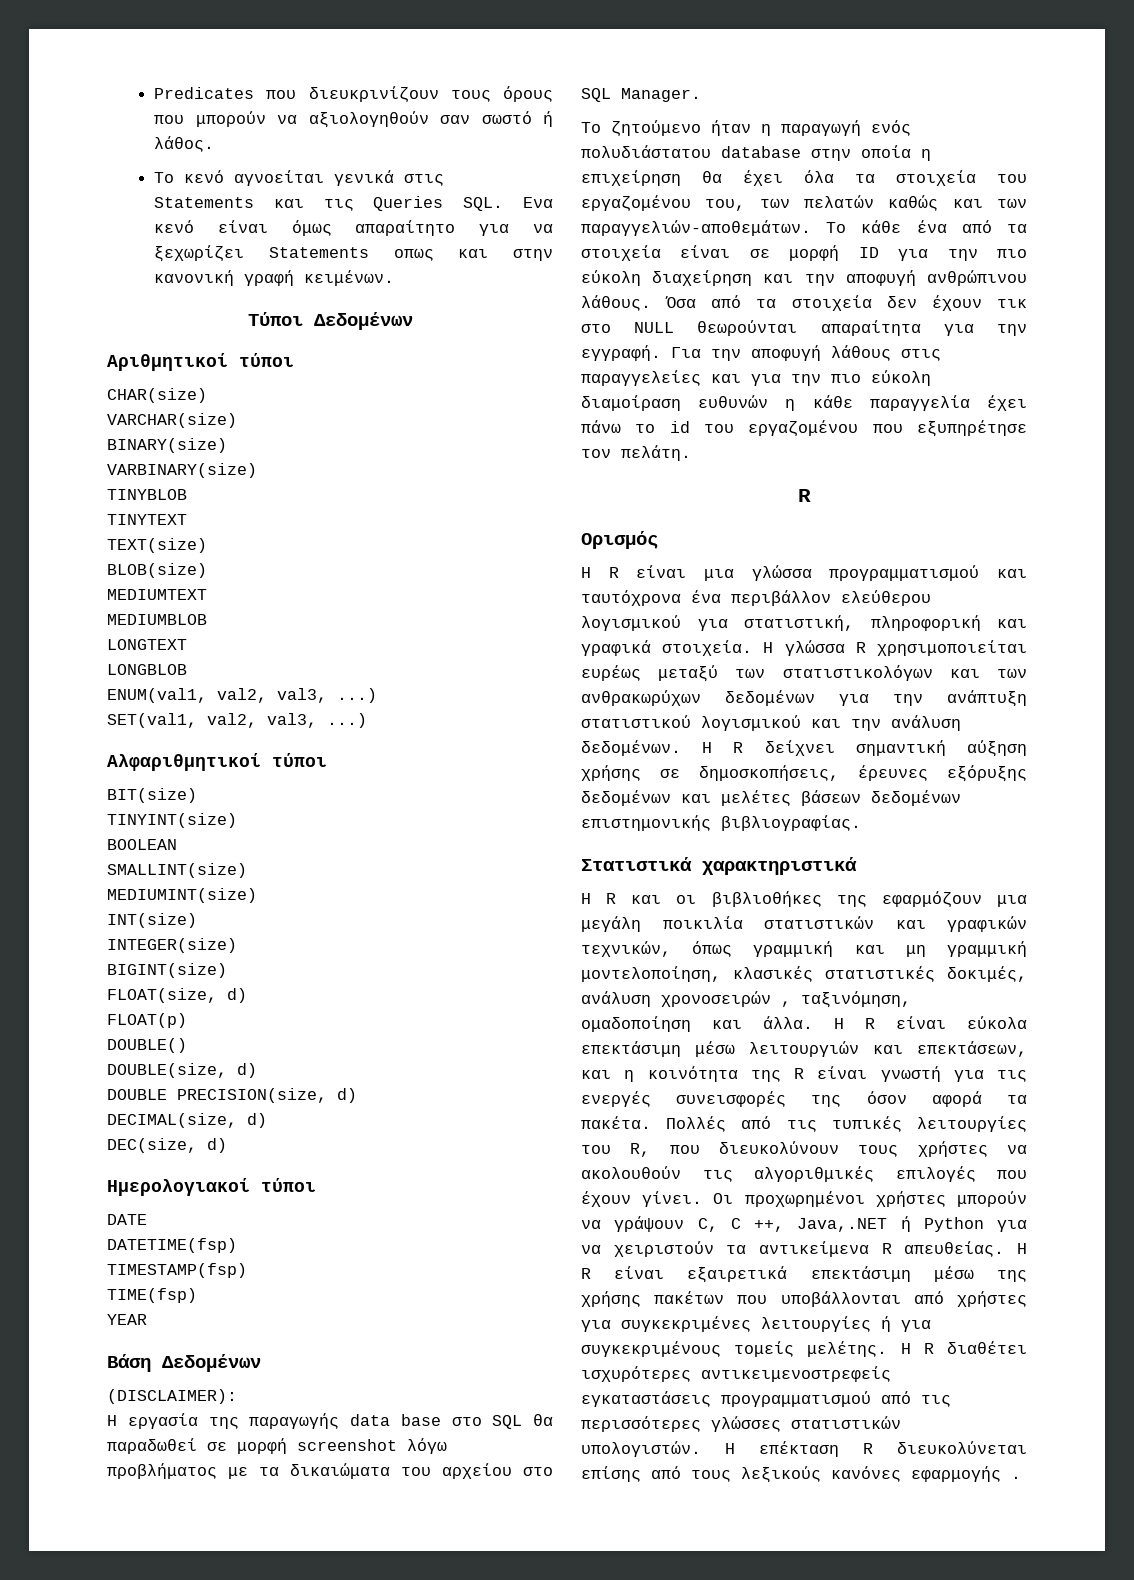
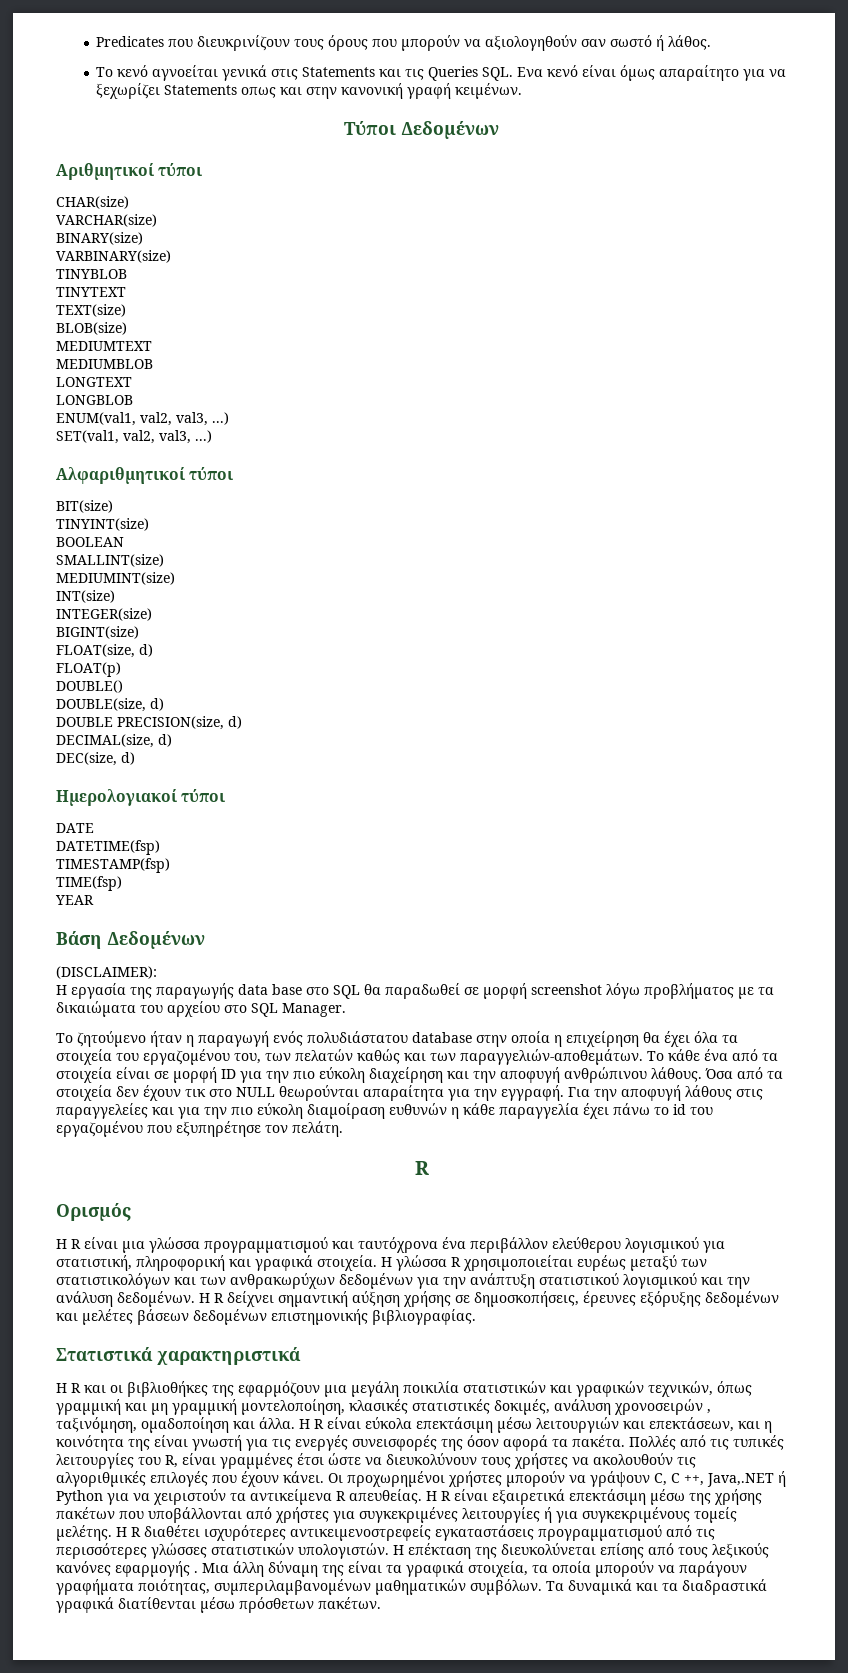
- Η R είναι εύκολα επεκτάσιμη μέσω λειτουργιών και επεκτάσεων, και η κοινότητα της R είναι γνωστή για τις ενεργές συνεισφορές της όσον αφορά τα πακέτα.
+ Η R είναι εύκολα επεκτάσιμη μέσω λειτουργιών και επεκτάσεων, και η κοινότητα της είναι γνωστή για τις ενεργές συνεισφορές της όσον αφορά τα πακέτα.
- Πολλές από τις τυπικές λειτουργίες του R, που διευκολύνουν τους χρήστες να ακολουθούν τις αλγοριθμικές επιλογές που έχουν γίνει.
+ Πολλές από τις τυπικές λειτουργίες του R, είναι γραμμένες έτσι ώστε να διευκολύνουν τους χρήστες να ακολουθούν τις αλγοριθμικές επιλογές που έχουν κάνει.
- Η επέκταση R διευκολύνεται επίσης από τους λεξικούς κανόνες εφαρμογής .
+ Η επέκταση της διευκολύνεται επίσης από τους λεξικούς κανόνες εφαρμογής .
+ Μια άλλη δύναμη της είναι τα γραφικά στοιχεία, τα οποία μπορούν να παράγουν γραφήματα ποιότητας, συμπεριλαμβανομένων μαθηματικών συμβόλων. Τα δυναμικά και τα διαδραστικά γραφικά διατίθενται μέσω πρόσθετων πακέτων.

